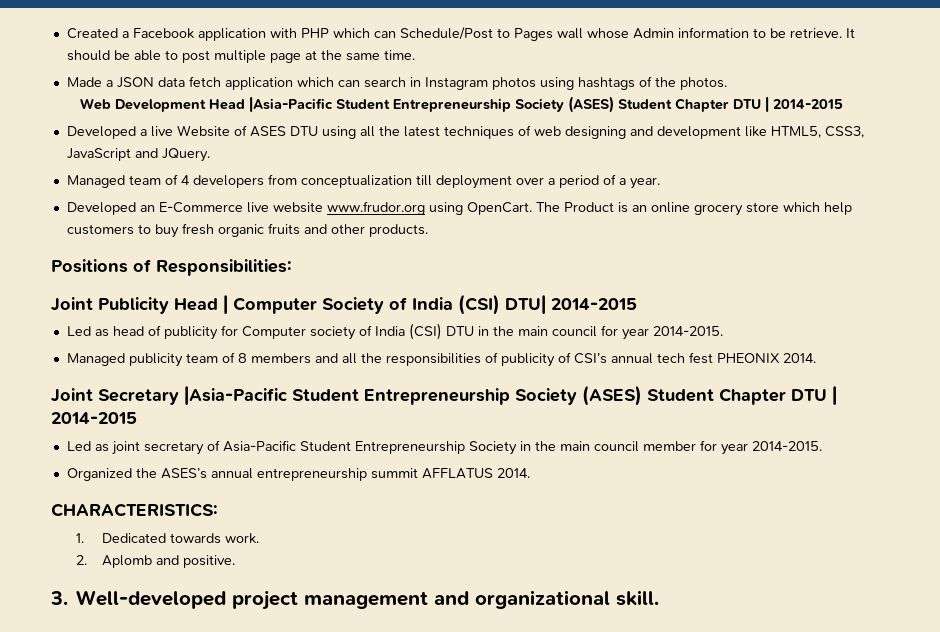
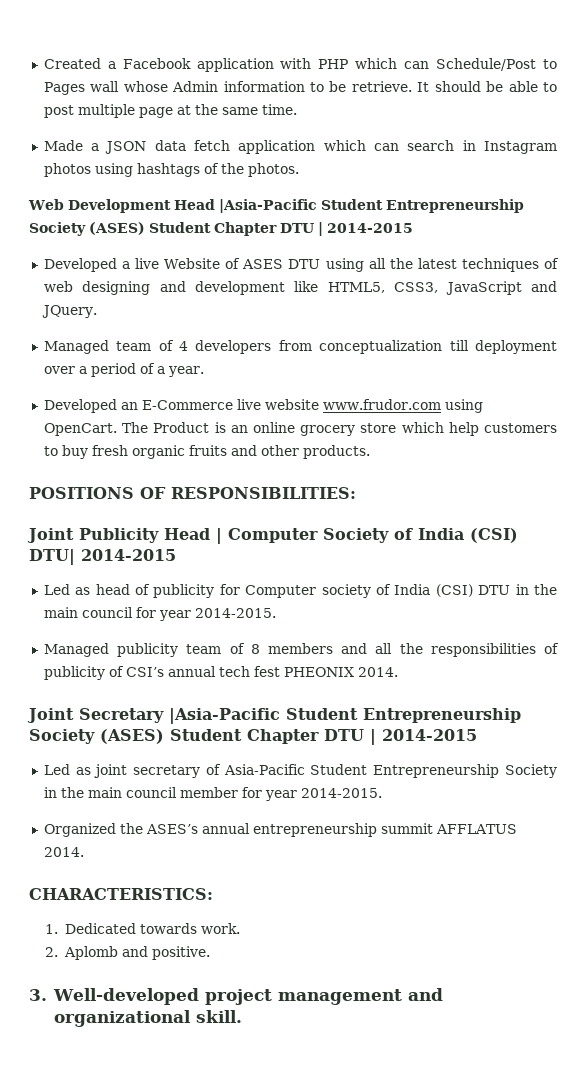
- Developed an E-Commerce live website www.frudor.org using OpenCart.
+ Developed an E-Commerce live website www.frudor.com using OpenCart.
- Positions of Responsibilities:
+ POSITIONS OF RESPONSIBILITIES:

